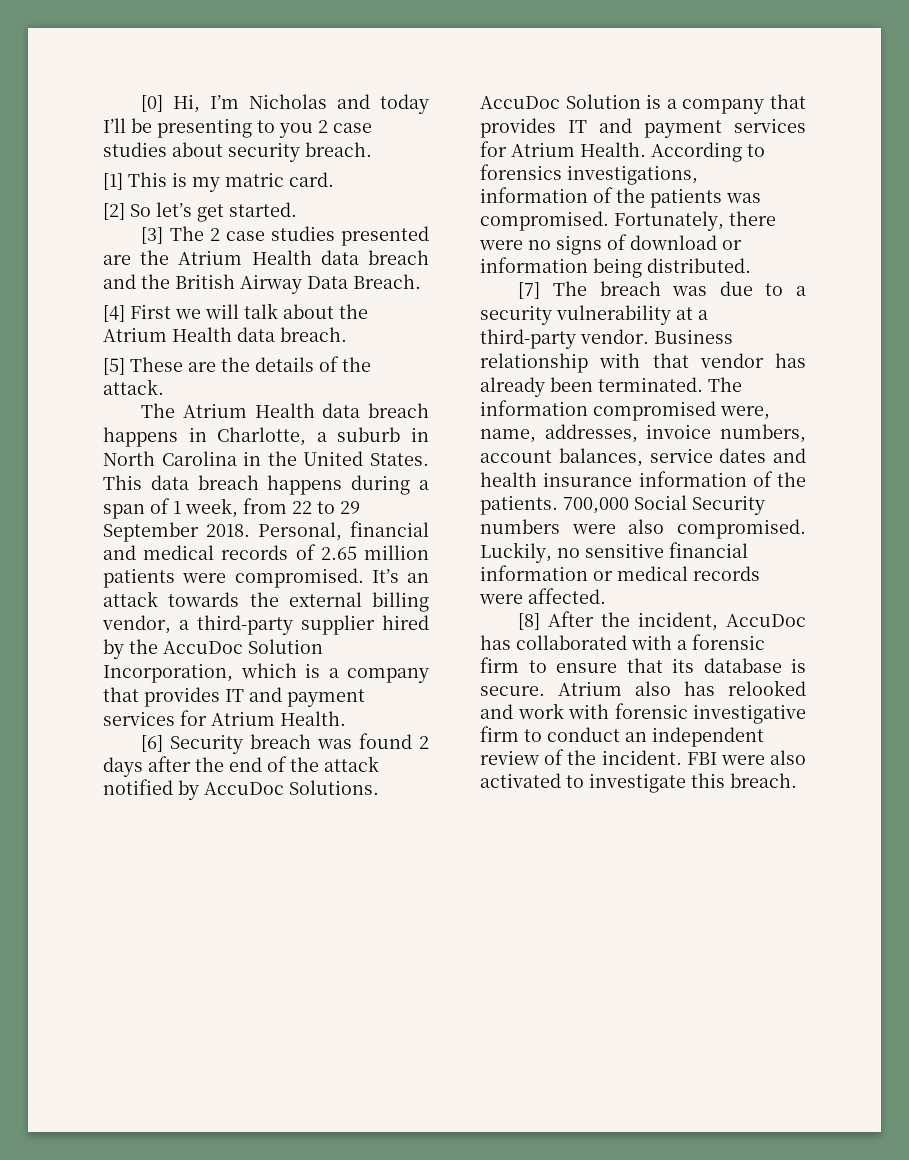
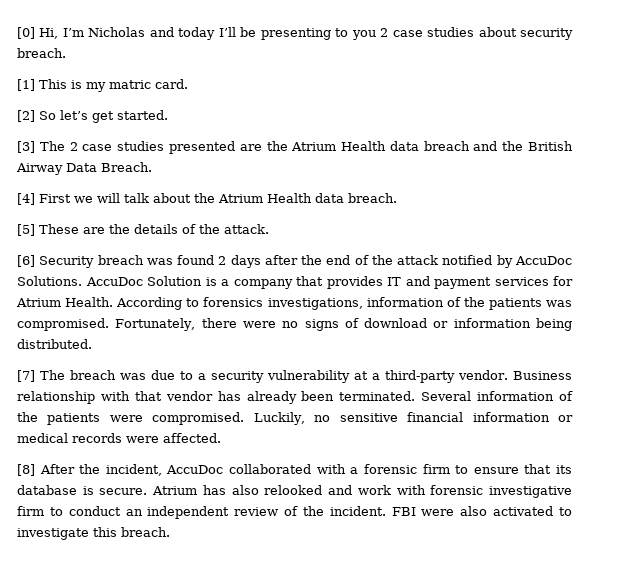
- The Atrium Health data breach happens in Charlotte, a suburb in North Carolina in the United States. This data breach happens during a span of 1 week, from 22 to 29 September 2018. Personal, financial and medical records of 2.65 million patients were compromised. It’s an attack towards the external billing vendor, a third-party supplier hired by the AccuDoc Solution Incorporation, which is a company that provides IT and payment services for Atrium Health.
- The information compromised were, name, addresses, invoice numbers, account balances, service dates and health insurance information of the patients. 700,000 Social Security numbers were also compromised.
+ Several information of the patients were compromised.
- [8] After the incident, AccuDoc has collaborated with a forensic firm to ensure that its database is secure.
+ [8] After the incident, AccuDoc collaborated with a forensic firm to ensure that its database is secure.
- Atrium also has relooked and work with forensic investigative firm to conduct an independent review of the incident.
+ Atrium has also relooked and work with forensic investigative firm to conduct an independent review of the incident.

